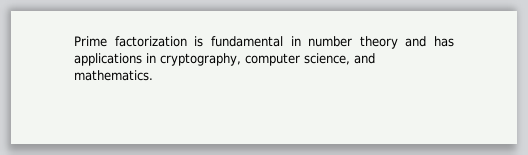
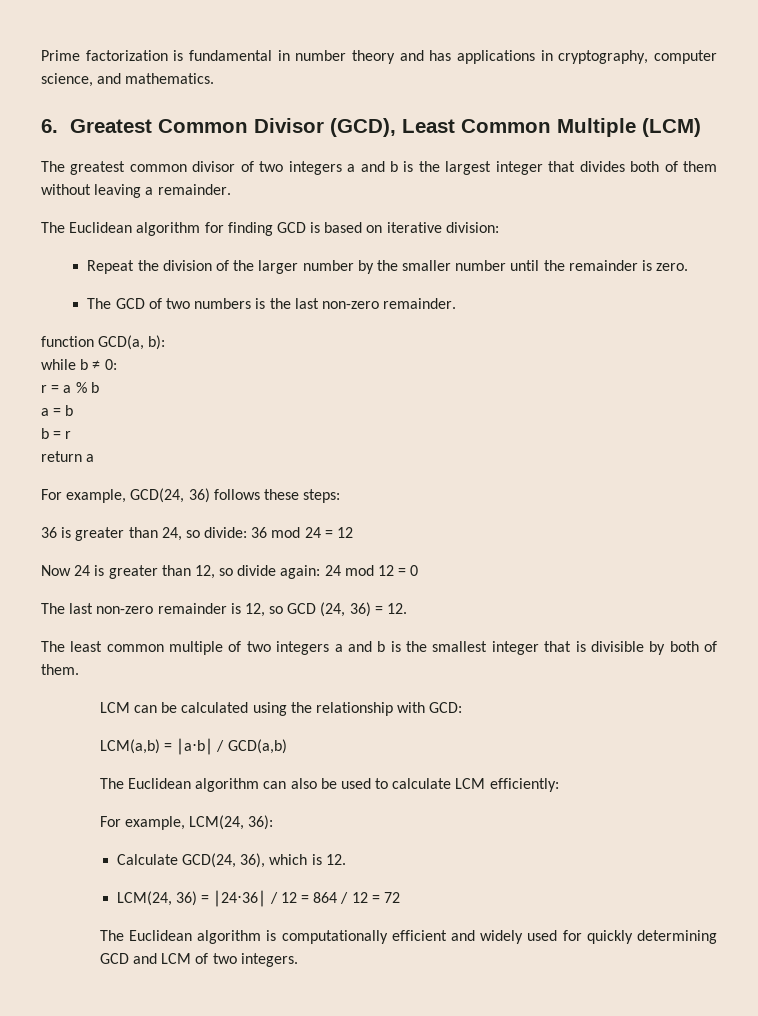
+ 6. Greatest Common Divisor (GCD), Least Common Multiple (LCM)
+ The greatest common divisor of two integers a and b is the largest integer that divides both of them without leaving a remainder.
+ The Euclidean algorithm for finding GCD is based on iterative division:
+ Repeat the division of the larger number by the smaller number until the remainder is zero.
+ The GCD of two numbers is the last non-zero remainder.
+ function GCD(a, b):
+ while b ≠ 0:
+ r = a % b
+ a = b
+ b = r
+ return a
+ For example, GCD(24, 36) follows these steps:
+ 36 is greater than 24, so divide: 36 mod 24 = 12
+ Now 24 is greater than 12, so divide again: 24 mod 12 = 0
+ The last non-zero remainder is 12, so GCD (24, 36) = 12.
+ The least common multiple of two integers a and b is the smallest integer that is divisible by both of them.
+ LCM can be calculated using the relationship with GCD:
+ LCM(a,b) = ∣a⋅b∣ / GCD(a,b)
+ The Euclidean algorithm can also be used to calculate LCM efficiently:
+ For example, LCM(24, 36):
+ Calculate GCD(24, 36), which is 12.
+ LCM(24, 36) = ∣24⋅36∣ / 12 = 864 / 12 = 72
+ The Euclidean algorithm is computationally efficient and widely used for quickly determining GCD and LCM of two integers.

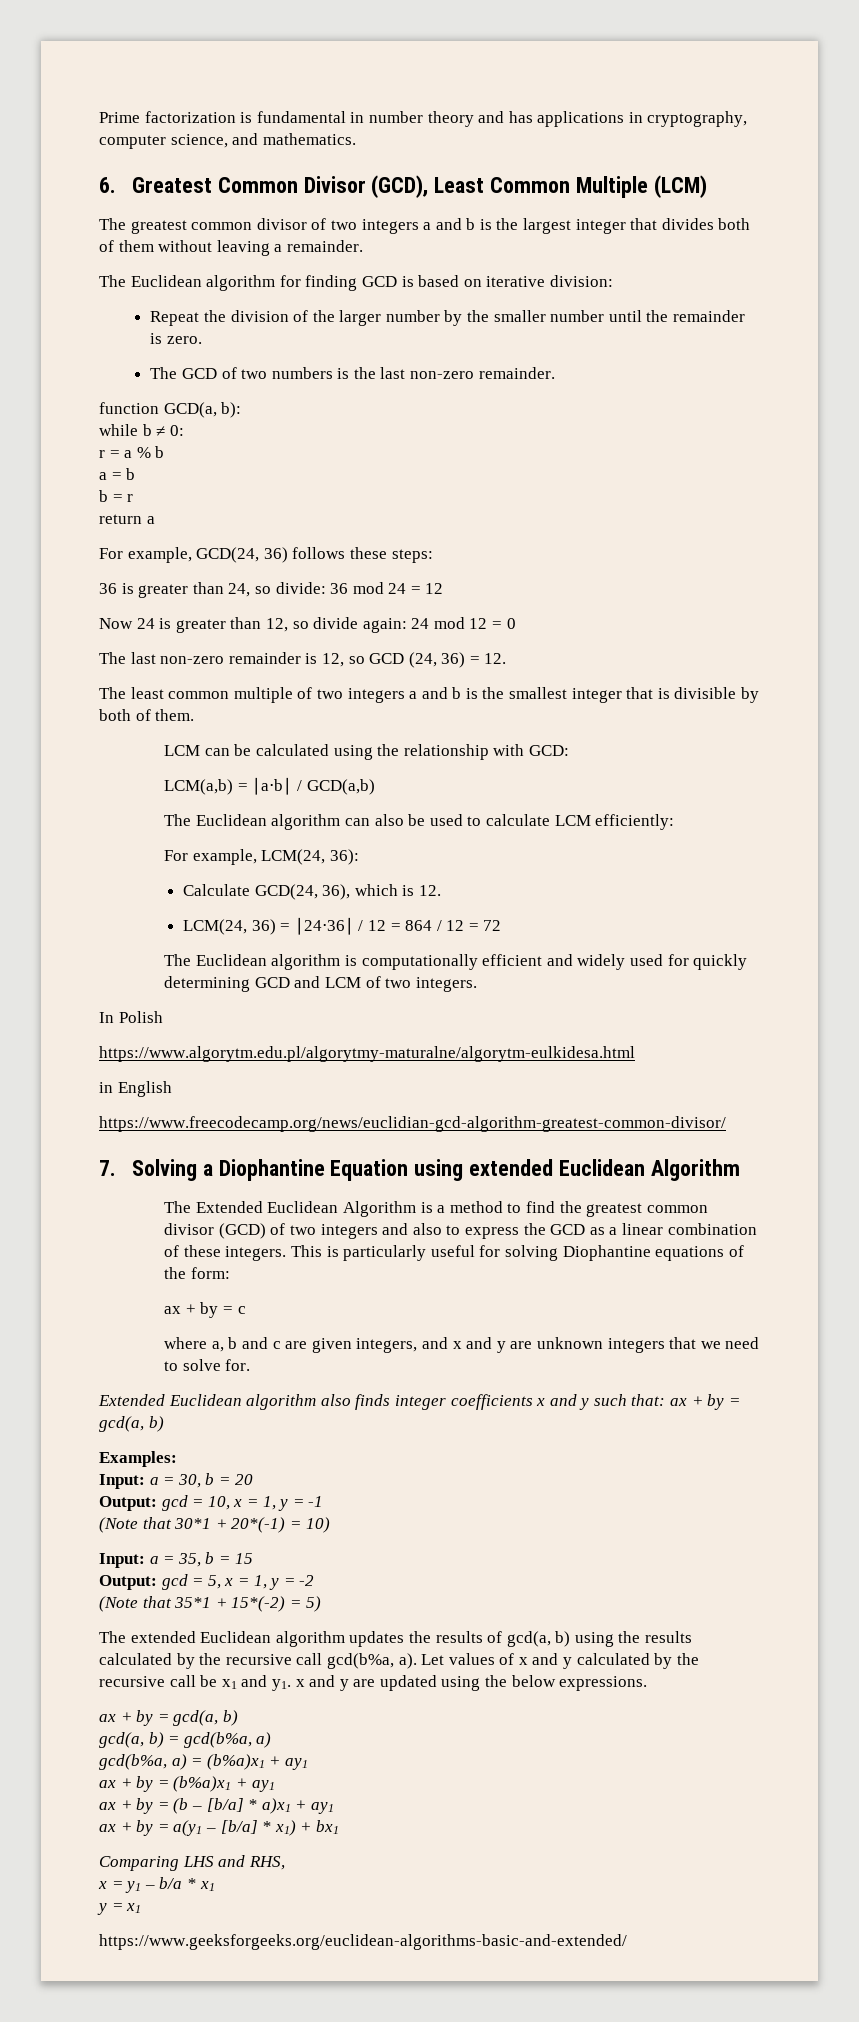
+ In Polish
+ https://www.algorytm.edu.pl/algorytmy-maturalne/algorytm-eulkidesa.html
+ in English
+ https://www.freecodecamp.org/news/euclidian-gcd-algorithm-greatest-common-divisor/
+ 7. Solving a Diophantine Equation using extended Euclidean Algorithm
+ The Extended Euclidean Algorithm is a method to find the greatest common divisor (GCD) of two integers and also to express the GCD as a linear combination of these integers. This is particularly useful for solving Diophantine equations of the form:
+ ax + by = c
+ where a, b and c are given integers, and x and y are unknown integers that we need to solve for.
+ Extended Euclidean algorithm also finds integer coefficients x and y such that: ax + by = gcd(a, b)
+ Examples:
+ Input: a = 30, b = 20
+ Output: gcd = 10, x = 1, y = -1
+ (Note that 30*1 + 20*(-1) = 10)
+ Input: a = 35, b = 15
+ Output: gcd = 5, x = 1, y = -2
+ (Note that 35*1 + 15*(-2) = 5)
+ The extended Euclidean algorithm updates the results of gcd(a, b) using the results calculated by the recursive call gcd(b%a, a). Let values of x and y calculated by the recursive call be x1 and y1. x and y are updated using the below expressions.
+ ax + by = gcd(a, b)
+ gcd(a, b) = gcd(b%a, a)
+ gcd(b%a, a) = (b%a)x1 + ay1
+ ax + by = (b%a)x1 + ay1
+ ax + by = (b – [b/a] * a)x1 + ay1
+ ax + by = a(y1 – [b/a] * x1) + bx1
+ Comparing LHS and RHS,
+ x = y1 – b/a * x1
+ y = x1
+ https://www.geeksforgeeks.org/euclidean-algorithms-basic-and-extended/

